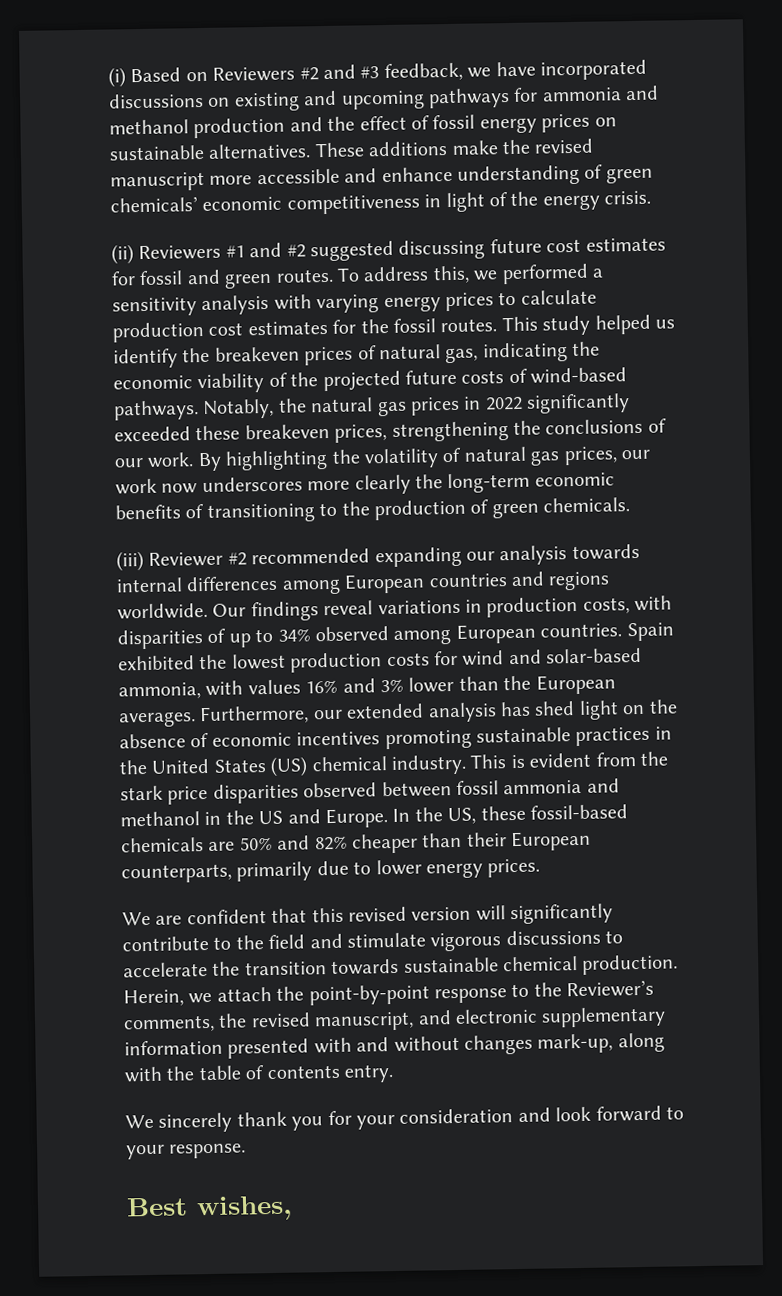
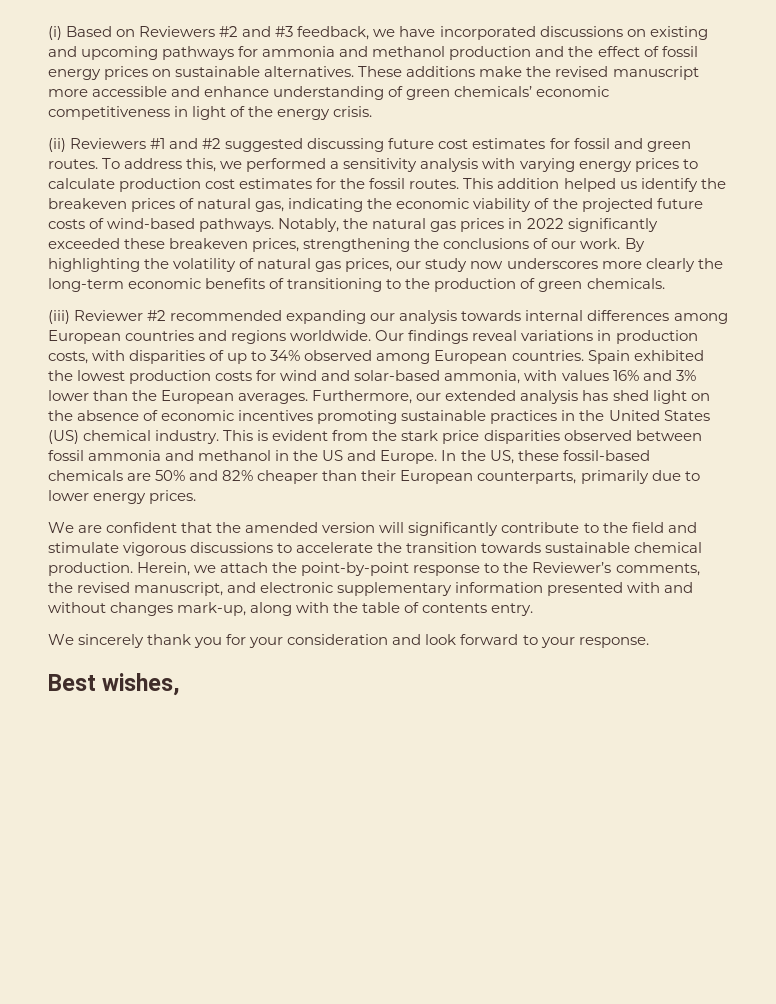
- This study helped us identify the breakeven prices of natural gas, indicating the economic viability of the projected future costs of wind-based pathways.
+ This addition helped us identify the breakeven prices of natural gas, indicating the economic viability of the projected future costs of wind-based pathways.
- By highlighting the volatility of natural gas prices, our work now underscores more clearly the long-term economic benefits of transitioning to the production of green chemicals.
+ By highlighting the volatility of natural gas prices, our study now underscores more clearly the long-term economic benefits of transitioning to the production of green chemicals.
- We are confident that this revised version will significantly contribute to the field and stimulate vigorous discussions to accelerate the transition towards sustainable chemical production.
+ We are confident that the amended version will significantly contribute to the field and stimulate vigorous discussions to accelerate the transition towards sustainable chemical production.

